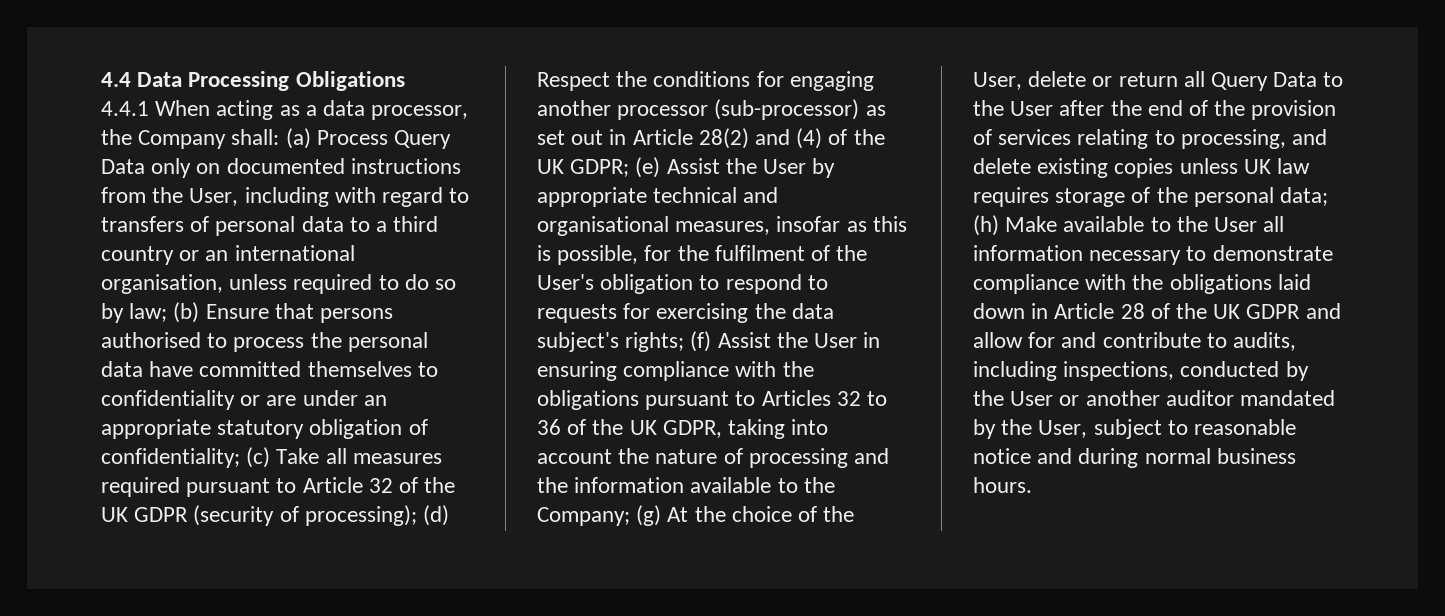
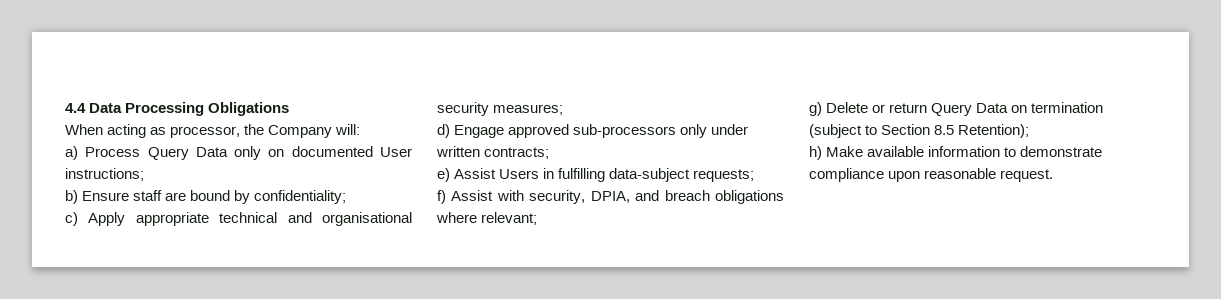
- 4.4.1 When acting as a data processor, the Company shall: (a) Process Query Data only on documented instructions from the User, including with regard to transfers of personal data to a third country or an international organisation, unless required to do so by law; (b) Ensure that persons authorised to process the personal data have committed themselves to confidentiality or are under an appropriate statutory obligation of confidentiality; (c) Take all measures required pursuant to Article 32 of the UK GDPR (security of processing); (d) Respect the conditions for engaging another processor (sub-processor) as set out in Article 28(2) and (4) of the UK GDPR; (e) Assist the User by appropriate technical and organisational measures, insofar as this is possible, for the fulfilment of the User's obligation to respond to requests for exercising the data subject's rights; (f) Assist the User in ensuring compliance with the obligations pursuant to Articles 32 to 36 of the UK GDPR, taking into account the nature of processing and the information available to the Company; (g) At the choice of the User, delete or return all Query Data to the User after the end of the provision of services relating to processing, and delete existing copies unless UK law requires storage of the personal data; (h) Make available to the User all information necessary to demonstrate compliance with the obligations laid down in Article 28 of the UK GDPR and allow for and contribute to audits, including inspections, conducted by the User or another auditor mandated by the User, subject to reasonable notice and during normal business hours.
+ When acting as processor, the Company will:
+ a) Process Query Data only on documented User instructions;
+ b) Ensure staff are bound by confidentiality;
+ c) Apply appropriate technical and organisational security measures;
+ d) Engage approved sub-processors only under written contracts;
+ e) Assist Users in fulfilling data-subject requests;
+ f) Assist with security, DPIA, and breach obligations where relevant;
+ g) Delete or return Query Data on termination (subject to Section 8.5 Retention);
+ h) Make available information to demonstrate compliance upon reasonable request.

